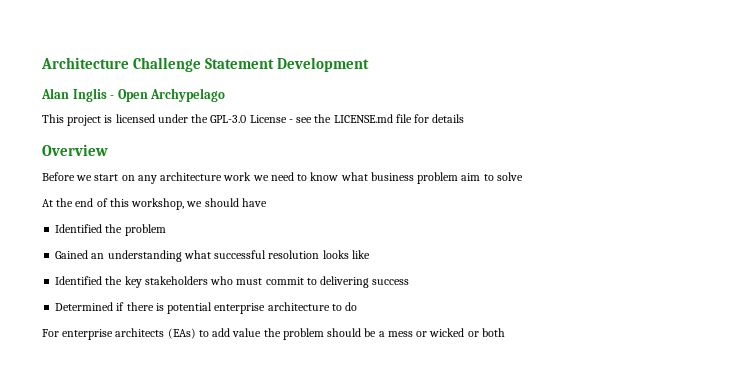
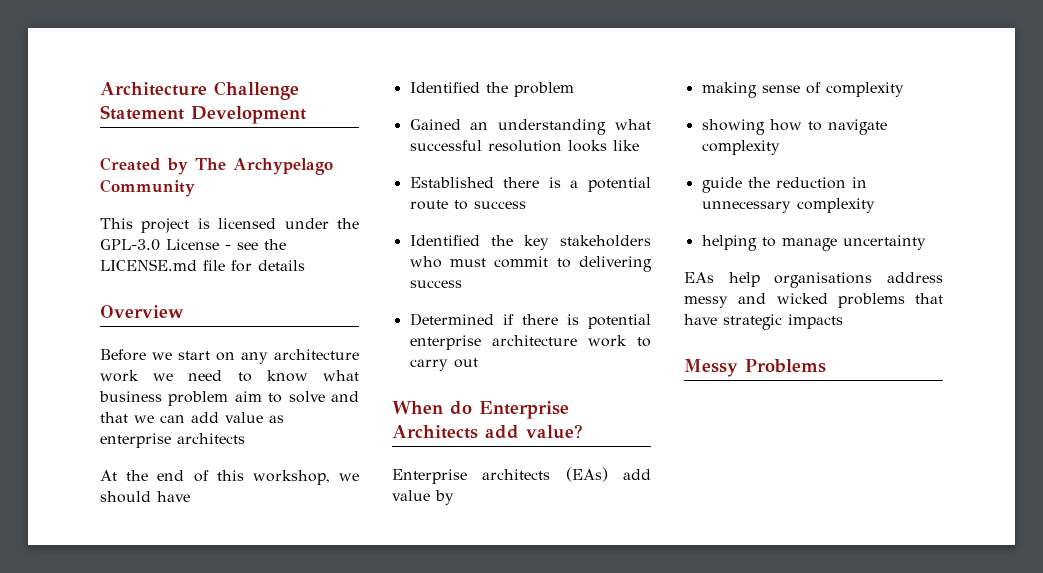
- Alan Inglis - Open Archypelago
+ Created by The Archypelago Community
- Before we start on any architecture work we need to know what business problem aim to solve
+ Before we start on any architecture work we need to know what business problem aim to solve and that we can add value as enterprise architects
+ Established there is a potential route to success
- Determined if there is potential enterprise architecture to do
- For enterprise architects (EAs) to add value the problem should be a mess or wicked or both
+ Determined if there is potential enterprise architecture work to carry out
+ When do Enterprise Architects add value?
+ Enterprise architects (EAs) add value by
+ making sense of complexity
+ showing how to navigate complexity
+ guide the reduction in unnecessary complexity
+ helping to manage uncertainty
+ EAs help organisations address messy and wicked problems that have strategic impacts
+ Messy Problems

